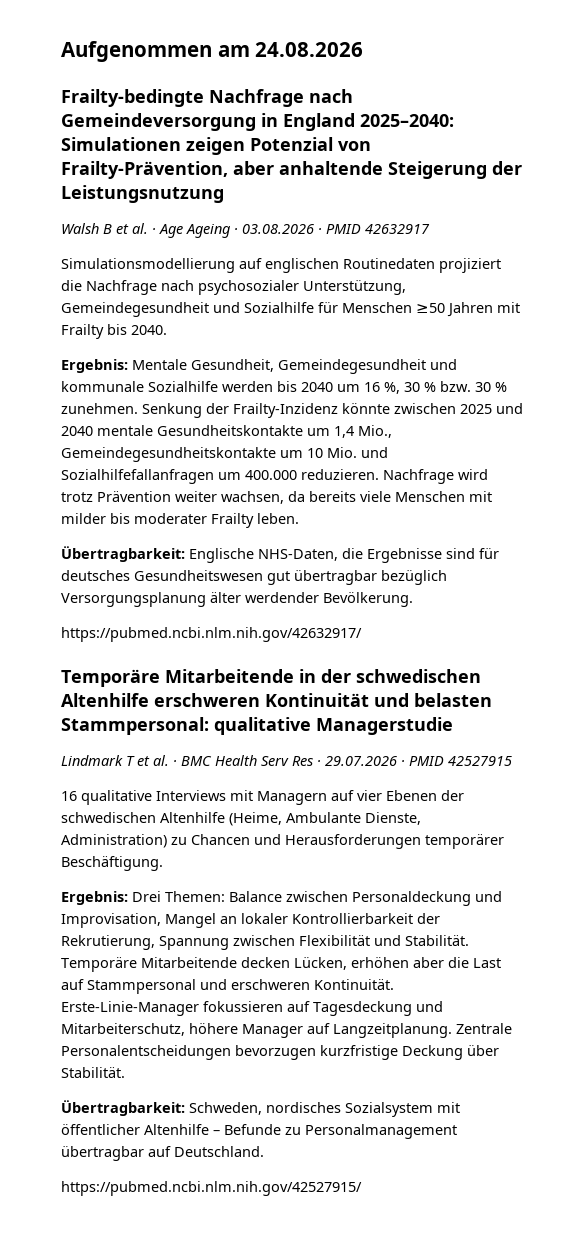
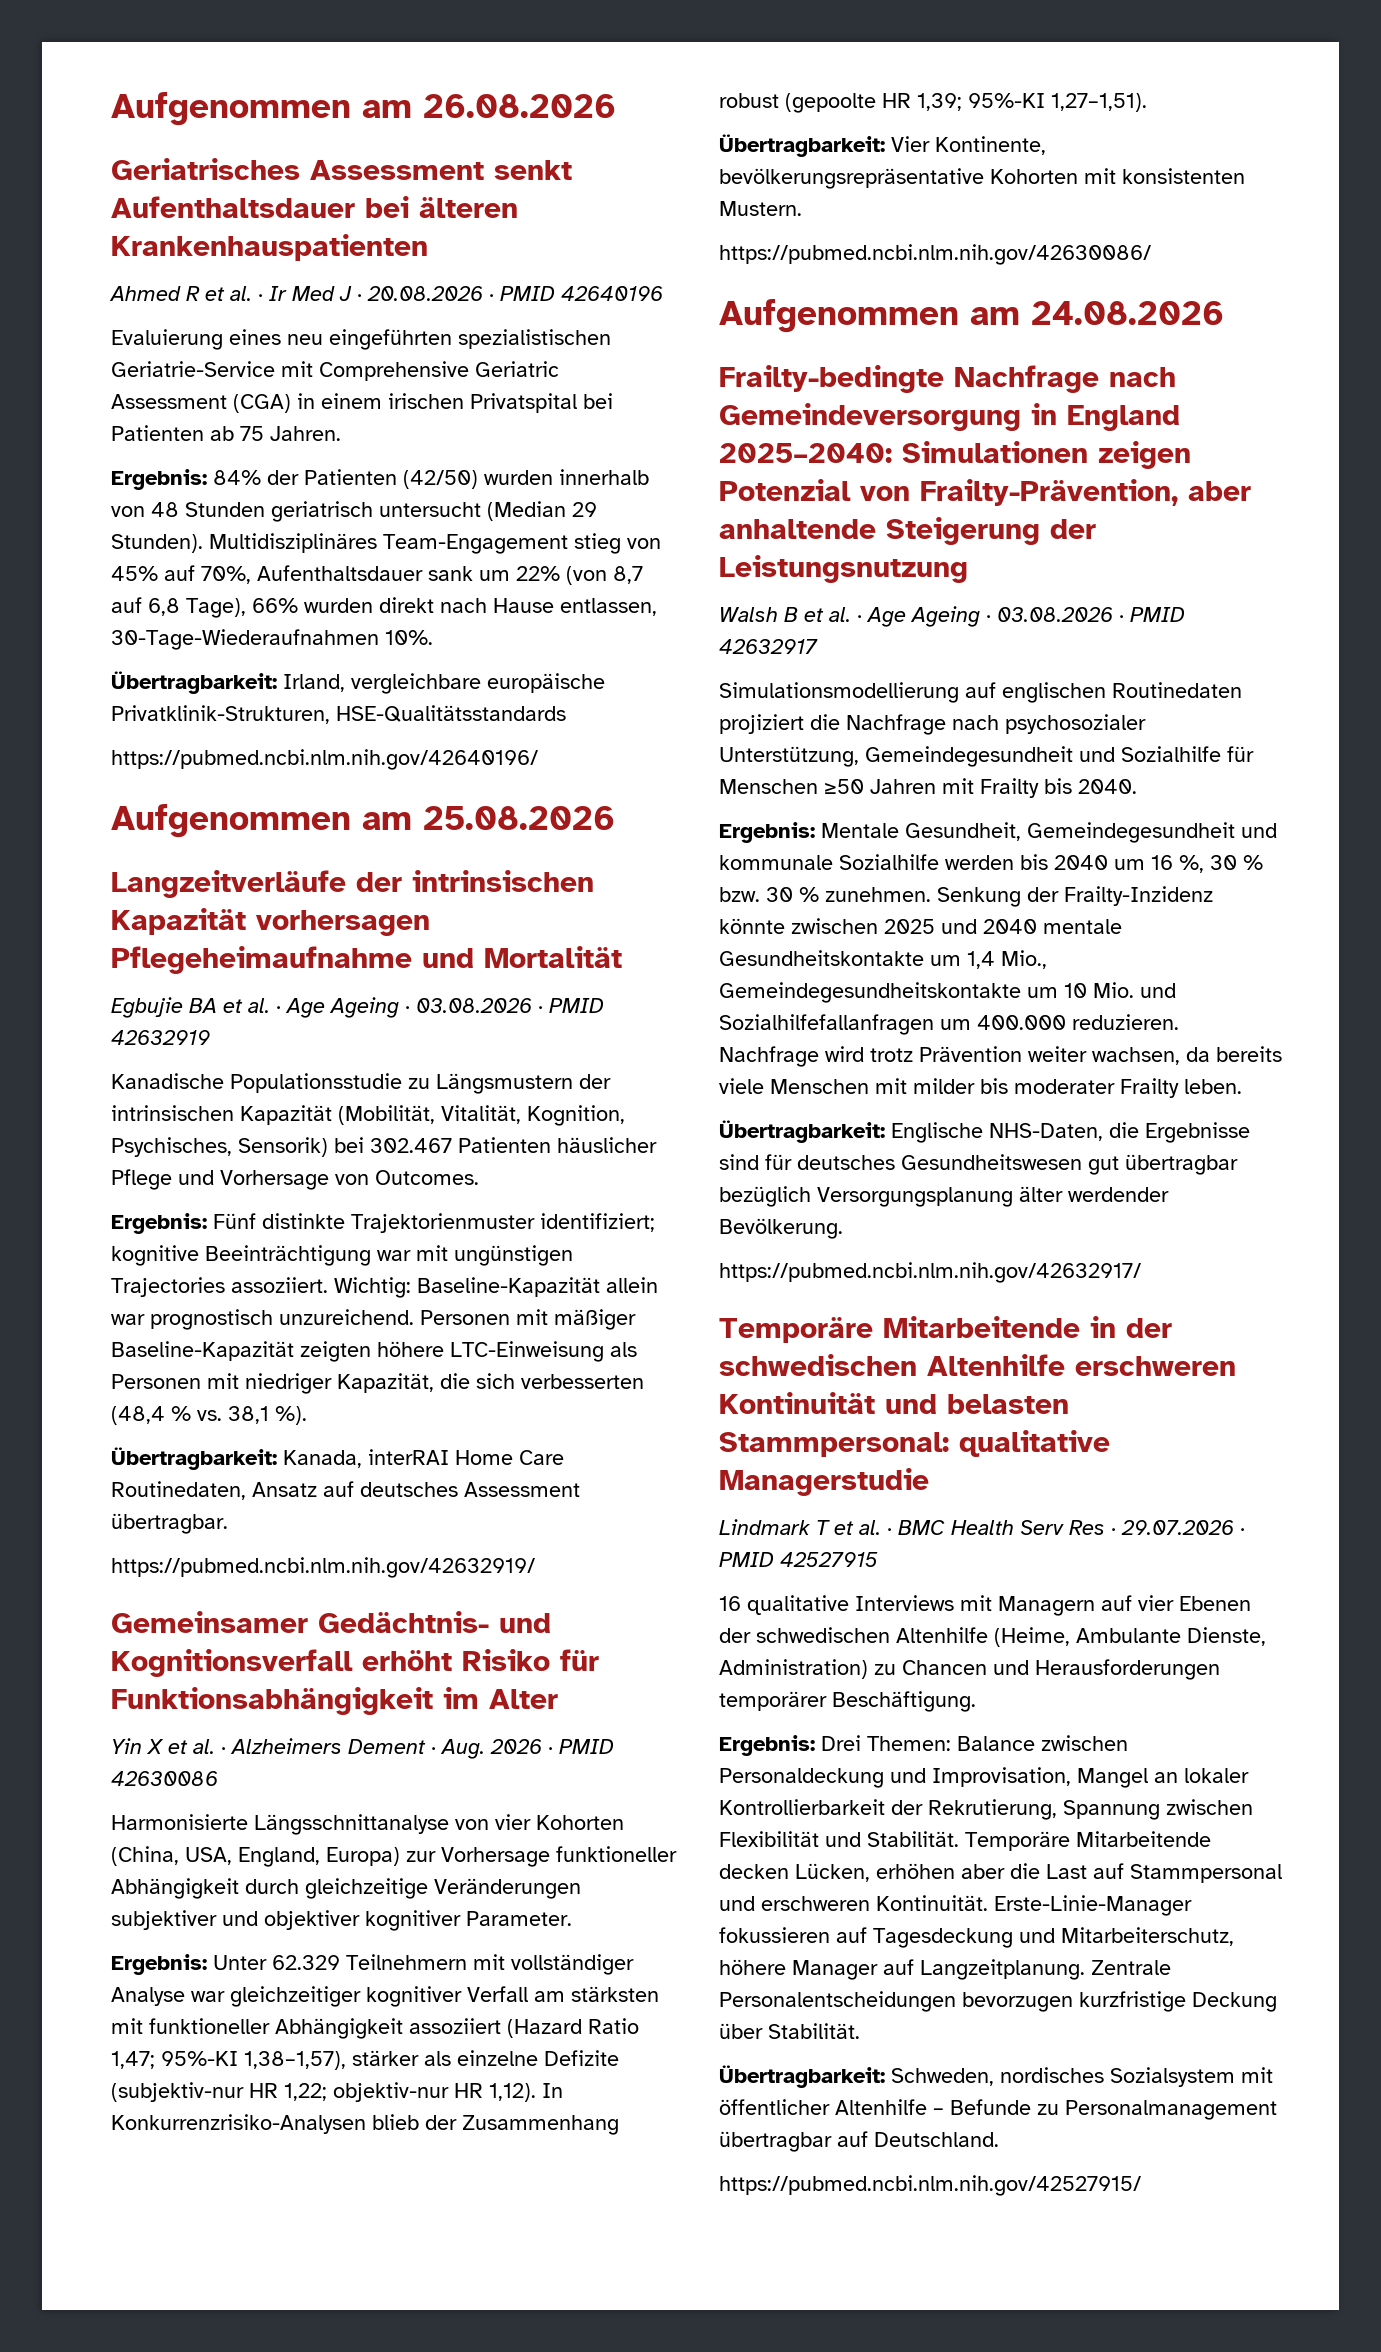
+ Aufgenommen am 26.08.2026
+ Geriatrisches Assessment senkt Aufenthaltsdauer bei älteren Krankenhauspatienten
+ Ahmed R et al. · Ir Med J · 20.08.2026 · PMID 42640196
+ Evaluierung eines neu eingeführten spezialistischen Geriatrie-Service mit Comprehensive Geriatric Assessment (CGA) in einem irischen Privatspital bei Patienten ab 75 Jahren.
+ Ergebnis: 84% der Patienten (42/50) wurden innerhalb von 48 Stunden geriatrisch untersucht (Median 29 Stunden). Multidisziplinäres Team-Engagement stieg von 45% auf 70%, Aufenthaltsdauer sank um 22% (von 8,7 auf 6,8 Tage), 66% wurden direkt nach Hause entlassen, 30-Tage-Wiederaufnahmen 10%.
+ Übertragbarkeit: Irland, vergleichbare europäische Privatklinik-Strukturen, HSE-Qualitätsstandards
+ https://pubmed.ncbi.nlm.nih.gov/42640196/
+ Aufgenommen am 25.08.2026
+ Langzeitverläufe der intrinsischen Kapazität vorhersagen Pflegeheimaufnahme und Mortalität
+ Egbujie BA et al. · Age Ageing · 03.08.2026 · PMID 42632919
+ Kanadische Populationsstudie zu Längsmustern der intrinsischen Kapazität (Mobilität, Vitalität, Kognition, Psychisches, Sensorik) bei 302.467 Patienten häuslicher Pflege und Vorhersage von Outcomes.
+ Ergebnis: Fünf distinkte Trajektorienmuster identifiziert; kognitive Beeinträchtigung war mit ungünstigen Trajectories assoziiert. Wichtig: Baseline-Kapazität allein war prognostisch unzureichend. Personen mit mäßiger Baseline-Kapazität zeigten höhere LTC-Einweisung als Personen mit niedriger Kapazität, die sich verbesserten (48,4 % vs. 38,1 %).
+ Übertragbarkeit: Kanada, interRAI Home Care Routinedaten, Ansatz auf deutsches Assessment übertragbar.
+ https://pubmed.ncbi.nlm.nih.gov/42632919/
+ Gemeinsamer Gedächtnis- und Kognitionsverfall erhöht Risiko für Funktionsabhängigkeit im Alter
+ Yin X et al. · Alzheimers Dement · Aug. 2026 · PMID 42630086
+ Harmonisierte Längsschnittanalyse von vier Kohorten (China, USA, England, Europa) zur Vorhersage funktioneller Abhängigkeit durch gleichzeitige Veränderungen subjektiver und objektiver kognitiver Parameter.
+ Ergebnis: Unter 62.329 Teilnehmern mit vollständiger Analyse war gleichzeitiger kognitiver Verfall am stärksten mit funktioneller Abhängigkeit assoziiert (Hazard Ratio 1,47; 95%-KI 1,38–1,57), stärker als einzelne Defizite (subjektiv-nur HR 1,22; objektiv-nur HR 1,12). In Konkurrenzrisiko-Analysen blieb der Zusammenhang robust (gepoolte HR 1,39; 95%-KI 1,27–1,51).
+ Übertragbarkeit: Vier Kontinente, bevölkerungsrepräsentative Kohorten mit konsistenten Mustern.
+ https://pubmed.ncbi.nlm.nih.gov/42630086/

